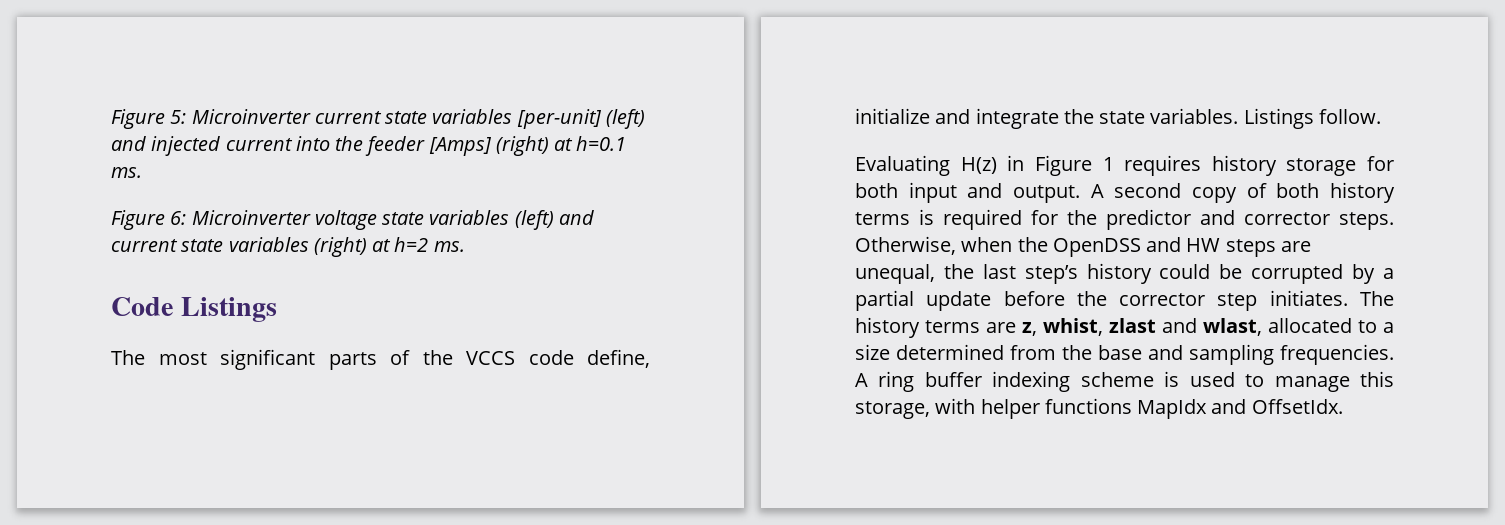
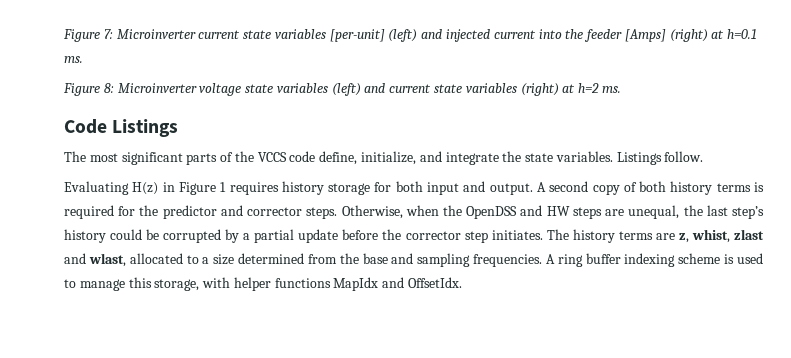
- Figure 5: Microinverter current state variables [per-unit] (left) and injected current into the feeder [Amps] (right) at h=0.1 ms.
+ Figure 7: Microinverter current state variables [per-unit] (left) and injected current into the feeder [Amps] (right) at h=0.1 ms.
- Figure 6: Microinverter voltage state variables (left) and current state variables (right) at h=2 ms.
+ Figure 8: Microinverter voltage state variables (left) and current state variables (right) at h=2 ms.
- The most significant parts of the VCCS code define, initialize and integrate the state variables.
+ The most significant parts of the VCCS code define, initialize, and integrate the state variables.

